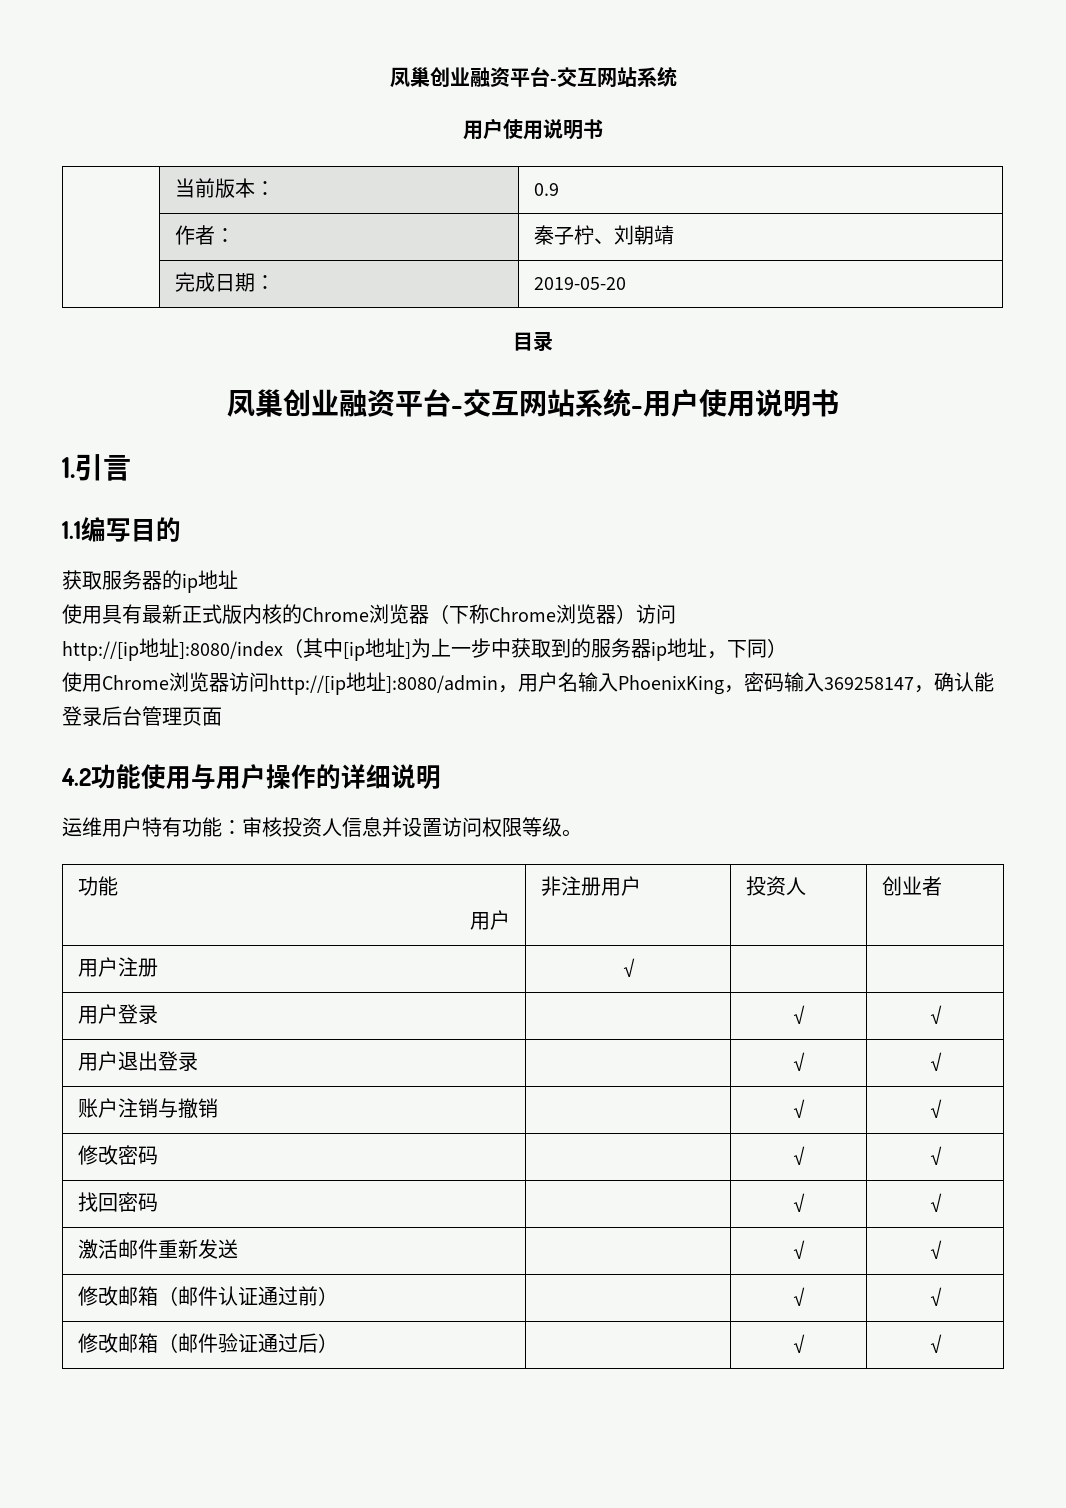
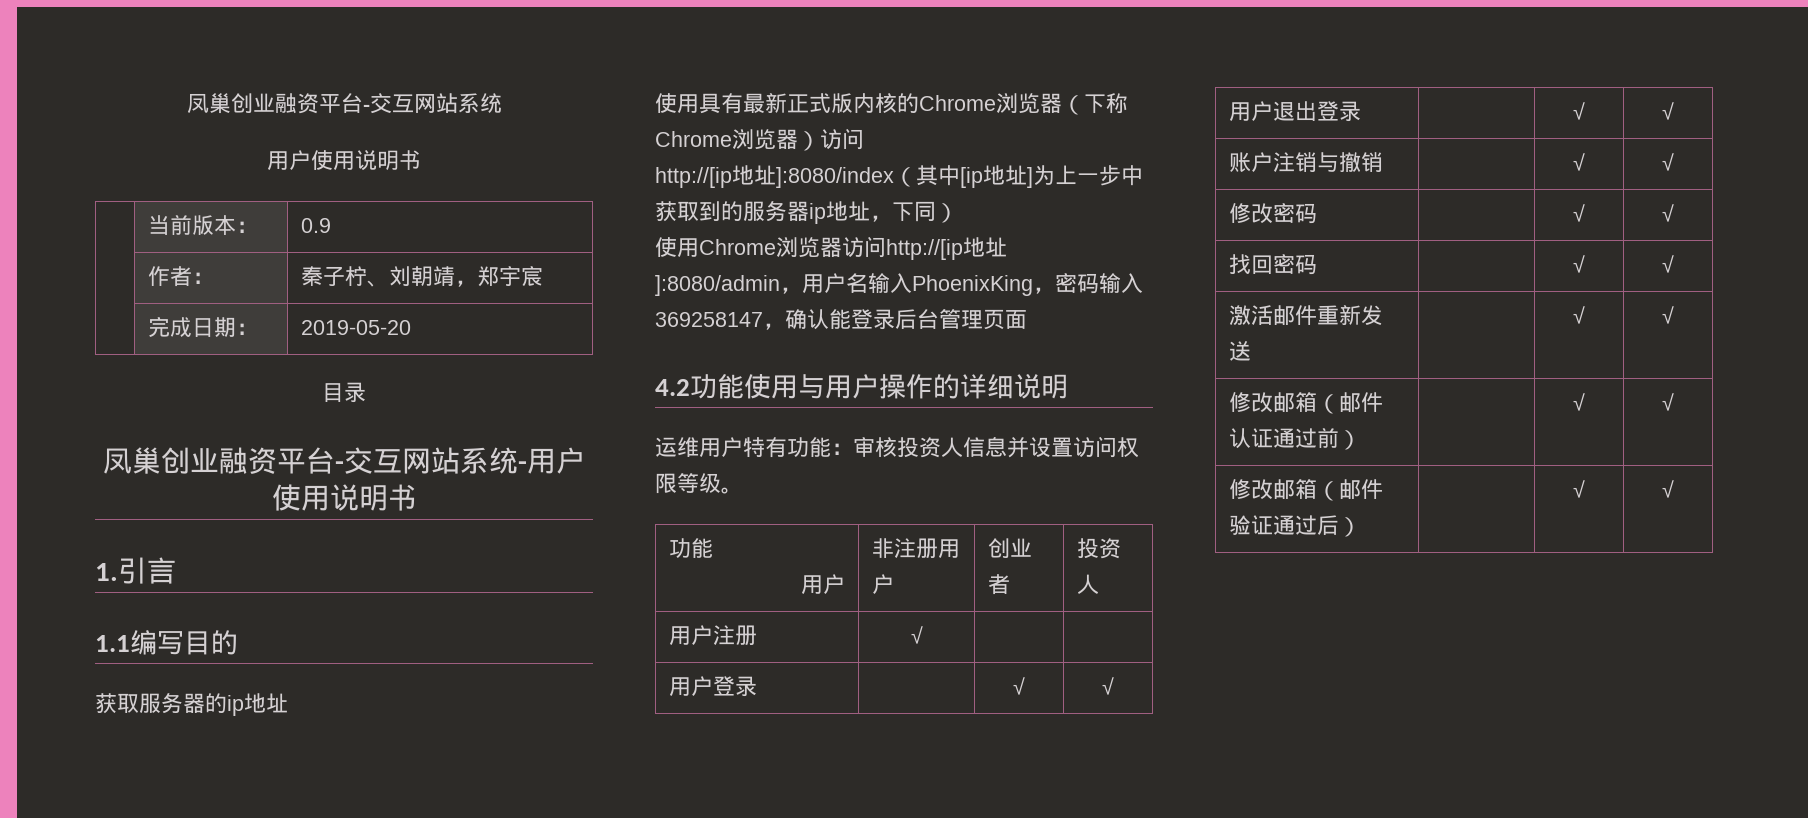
- | 作者： | 秦子柠、刘朝靖
+ | 作者： | 秦子柠、刘朝靖，郑宇宸
  运维用户特有功能：审核投资人信息并设置访问权限等级。
  功能
- 用户 | 非注册用户 | 投资人 | 创业者
+ 用户 | 非注册用户 | 创业者 | 投资人

